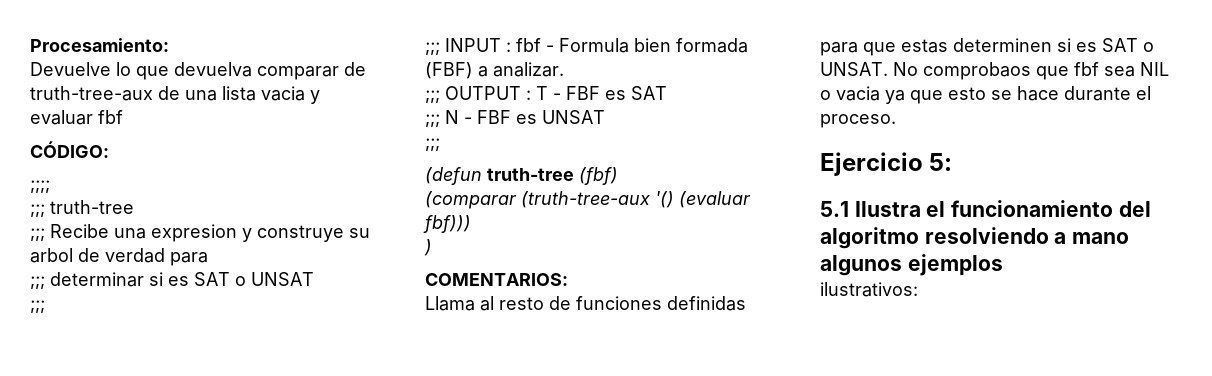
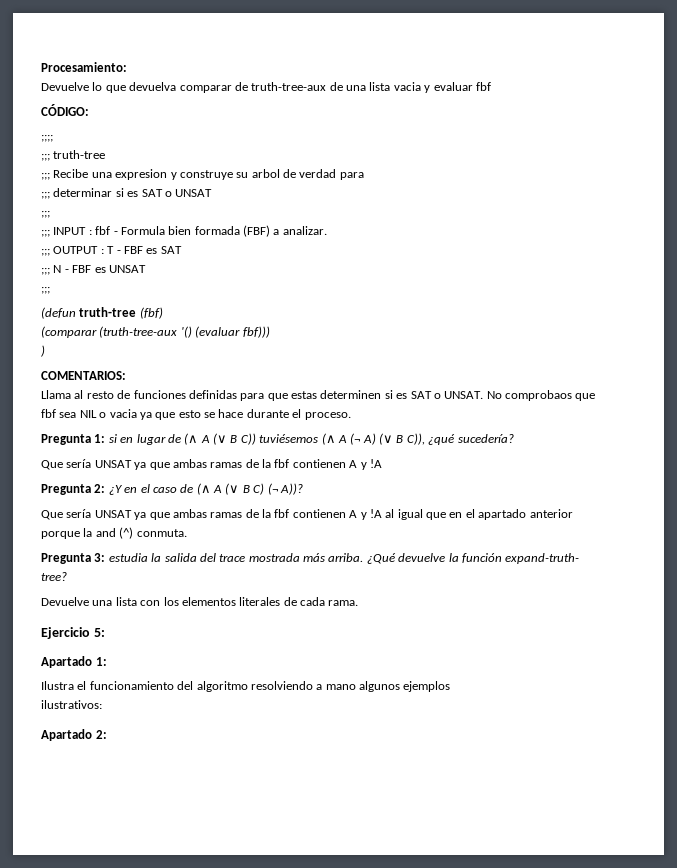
+ Pregunta 1: si en lugar de (∧ A (∨ B C)) tuviésemos (∧ A (¬ A) (∨ B C)), ¿qué sucedería?
+ Que sería UNSAT ya que ambas ramas de la fbf contienen A y !A
+ Pregunta 2: ¿Y en el caso de (∧ A (∨ B C) (¬ A))?
+ Que sería UNSAT ya que ambas ramas de la fbf contienen A y !A al igual que en el apartado anterior porque la and (^) conmuta.
+ Pregunta 3: estudia la salida del trace mostrada más arriba. ¿Qué devuelve la función expand-truth- tree?
+ Devuelve una lista con los elementos literales de cada rama.
- 5.1 Ilustra el funcionamiento del algoritmo resolviendo a mano algunos ejemplos
+ Apartado 1:
+ Ilustra el funcionamiento del algoritmo resolviendo a mano algunos ejemplos
+ Apartado 2:

